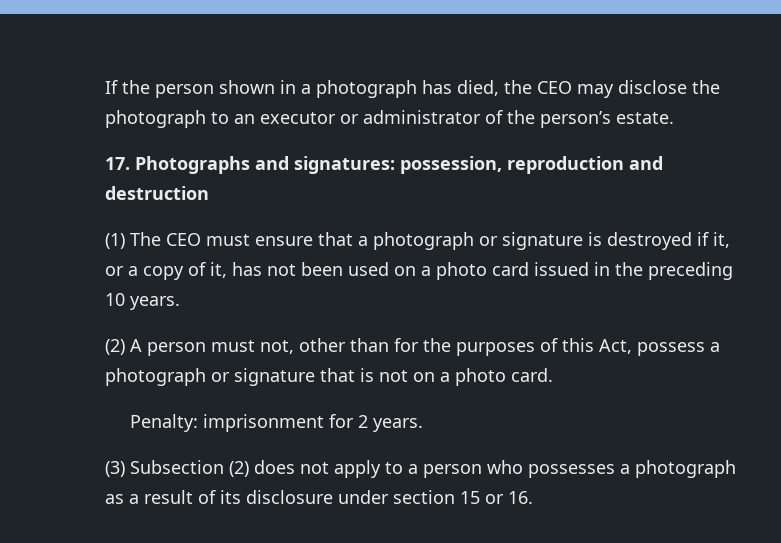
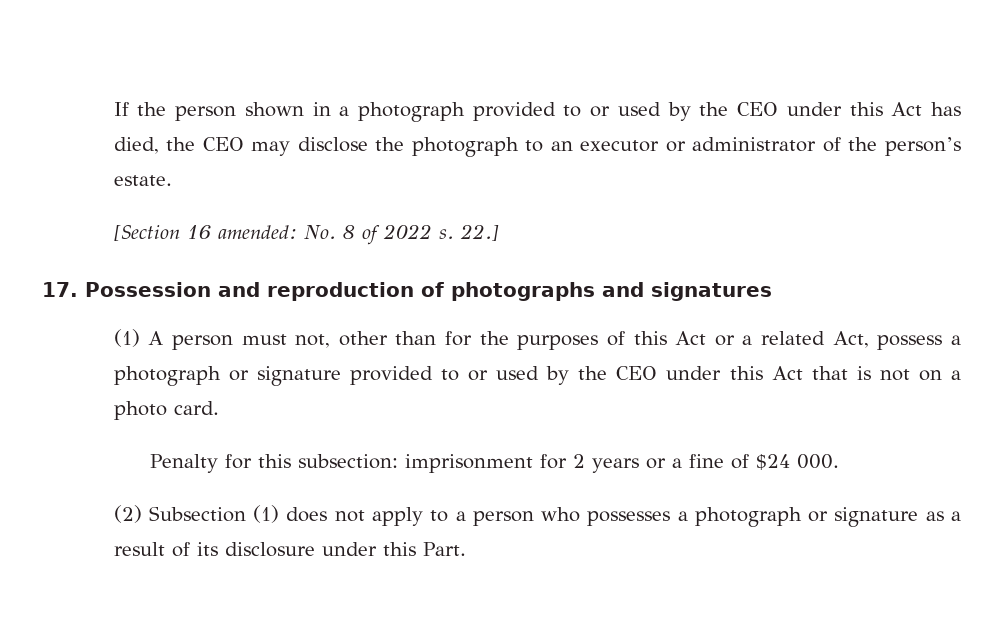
- If the person shown in a photograph has died, the CEO may disclose the photograph to an executor or administrator of the person’s estate.
+ If the person shown in a photograph provided to or used by the CEO under this Act has died, the CEO may disclose the photograph to an executor or administrator of the person’s estate.
- 17. Photographs and signatures: possession, reproduction and destruction
- (1) The CEO must ensure that a photograph or signature is destroyed if it, or a copy of it, has not been used on a photo card issued in the preceding 10 years.
- (2) A person must not, other than for the purposes of this Act, possess a photograph or signature that is not on a photo card.
+ [Section 16 amended: No. 8 of 2022 s. 22.]
+ 17. Possession and reproduction of photographs and signatures
+ (1) A person must not, other than for the purposes of this Act or a related Act, possess a photograph or signature provided to or used by the CEO under this Act that is not on a photo card.
- Penalty: imprisonment for 2 years.
- (3) Subsection (2) does not apply to a person who possesses a photograph as a result of its disclosure under section 15 or 16.
+ Penalty for this subsection: imprisonment for 2 years or a fine of $24 000.
+ (2) Subsection (1) does not apply to a person who possesses a photograph or signature as a result of its disclosure under this Part.

